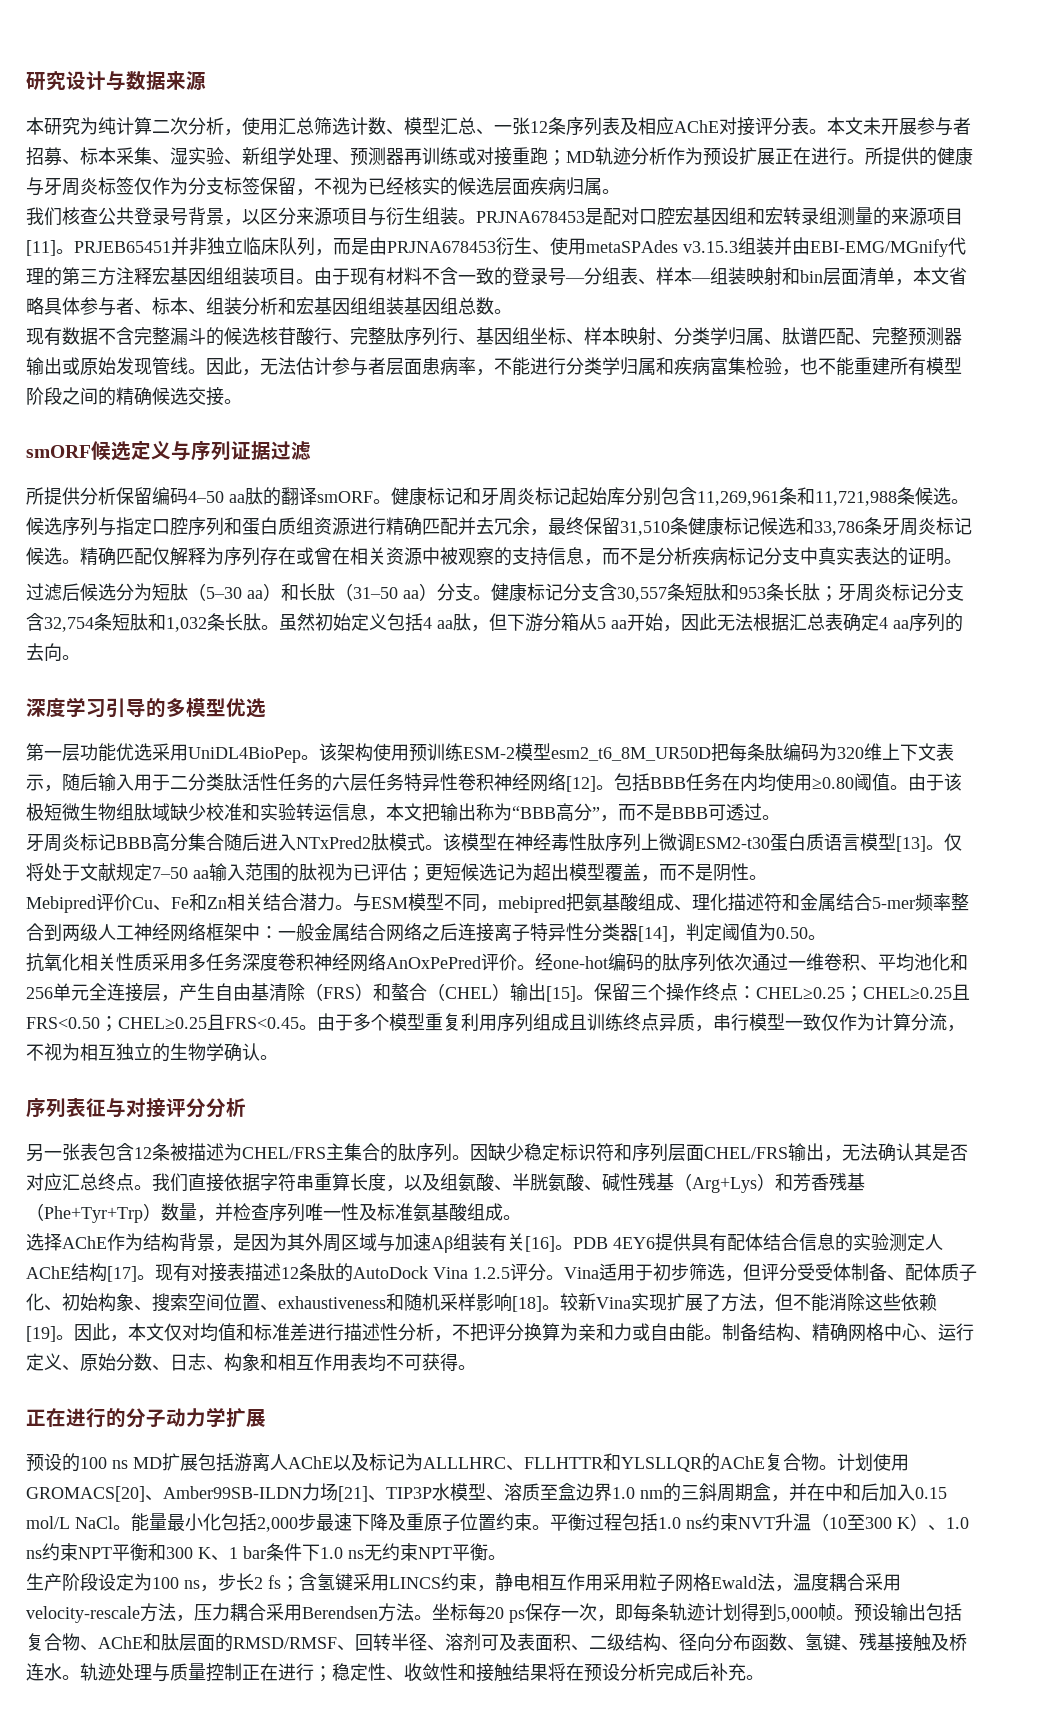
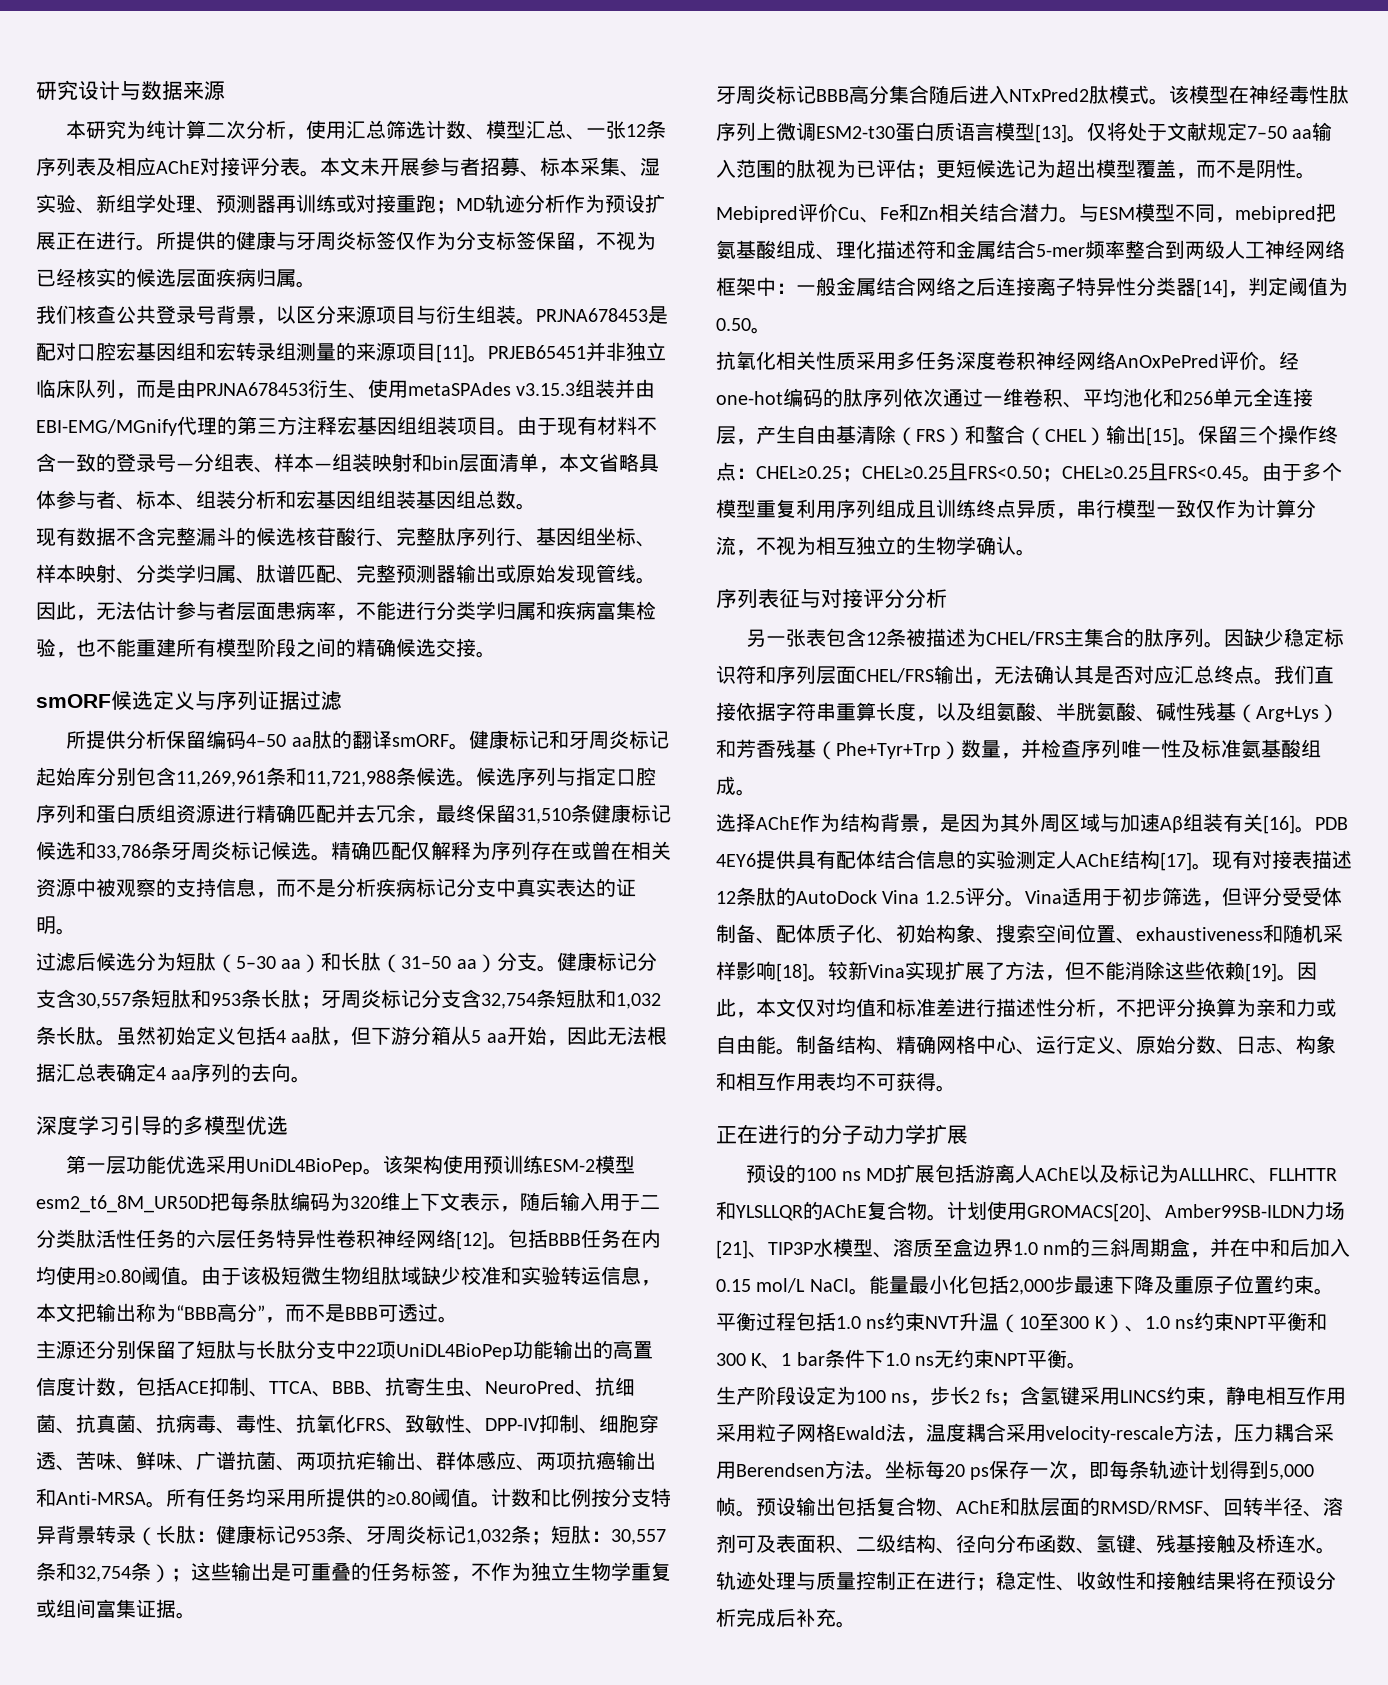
+ 主源还分别保留了短肽与长肽分支中22项UniDL4BioPep功能输出的高置信度计数，包括ACE抑制、TTCA、BBB、抗寄生虫、NeuroPred、抗细菌、抗真菌、抗病毒、毒性、抗氧化FRS、致敏性、DPP-IV抑制、细胞穿透、苦味、鲜味、广谱抗菌、两项抗疟输出、群体感应、两项抗癌输出和Anti-MRSA。所有任务均采用所提供的≥0.80阈值。计数和比例按分支特异背景转录（长肽：健康标记953条、牙周炎标记1,032条；短肽：30,557条和32,754条）；这些输出是可重叠的任务标签，不作为独立生物学重复或组间富集证据。

